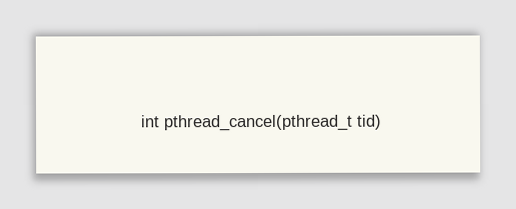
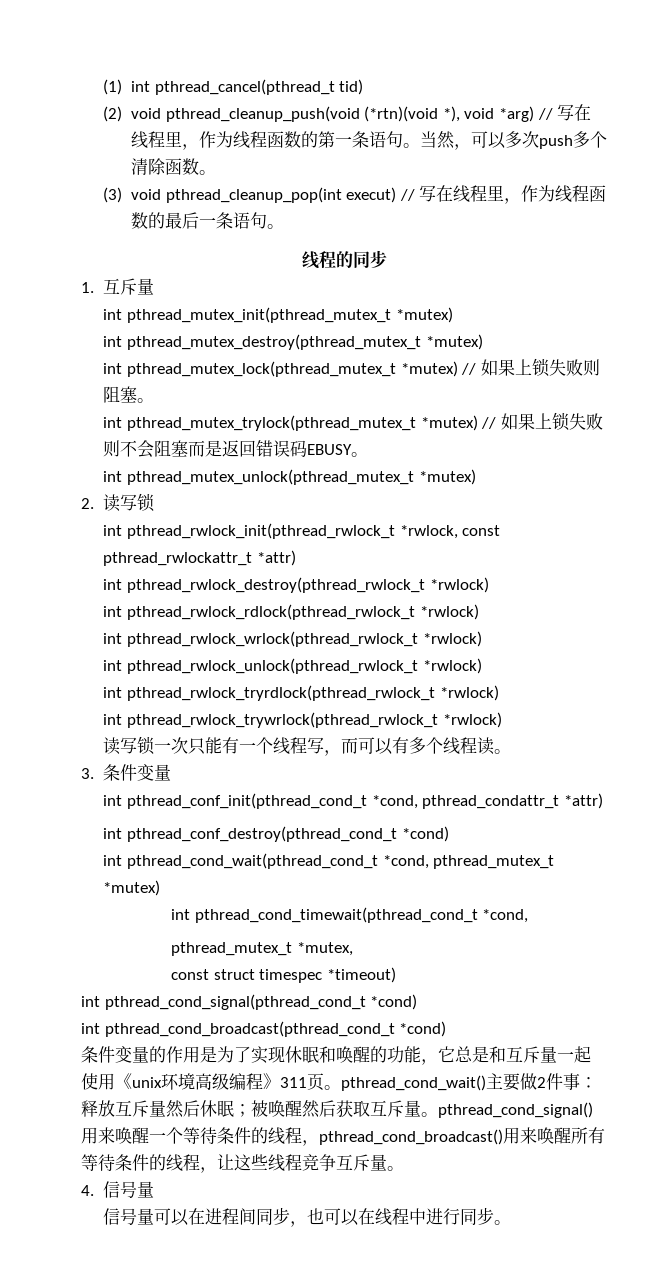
- int pthread_cancel(pthread_t tid)
+ (1) int pthread_cancel(pthread_t tid)
+ (2) void pthread_cleanup_push(void (*rtn)(void *), void *arg) // 写在线程里，作为线程函数的第一条语句。当然，可以多次push多个清除函数。
+ (3) void pthread_cleanup_pop(int execut) // 写在线程里，作为线程函数的最后一条语句。
+ 线程的同步
+ 1.互斥量
+ int pthread_mutex_init(pthread_mutex_t *mutex)
+ int pthread_mutex_destroy(pthread_mutex_t *mutex)
+ int pthread_mutex_lock(pthread_mutex_t *mutex) // 如果上锁失败则阻塞。
+ int pthread_mutex_trylock(pthread_mutex_t *mutex) // 如果上锁失败则不会阻塞而是返回错误码EBUSY。
+ int pthread_mutex_unlock(pthread_mutex_t *mutex)
+ 2.读写锁
+ int pthread_rwlock_init(pthread_rwlock_t *rwlock, const pthread_rwlockattr_t *attr)
+ int pthread_rwlock_destroy(pthread_rwlock_t *rwlock)
+ int pthread_rwlock_rdlock(pthread_rwlock_t *rwlock)
+ int pthread_rwlock_wrlock(pthread_rwlock_t *rwlock)
+ int pthread_rwlock_unlock(pthread_rwlock_t *rwlock)
+ int pthread_rwlock_tryrdlock(pthread_rwlock_t *rwlock)
+ int pthread_rwlock_trywrlock(pthread_rwlock_t *rwlock)
+ 读写锁一次只能有一个线程写，而可以有多个线程读。
+ 3.条件变量
+ int pthread_conf_init(pthread_cond_t *cond, pthread_condattr_t *attr)
+ int pthread_conf_destroy(pthread_cond_t *cond)
+ int pthread_cond_wait(pthread_cond_t *cond, pthread_mutex_t *mutex)
+ int pthread_cond_timewait(pthread_cond_t *cond,
+ pthread_mutex_t *mutex,
+ const struct timespec *timeout)
+ int pthread_cond_signal(pthread_cond_t *cond)
+ int pthread_cond_broadcast(pthread_cond_t *cond)
+ 条件变量的作用是为了实现休眠和唤醒的功能，它总是和互斥量一起使用《unix环境高级编程》311页。pthread_cond_wait()主要做2件事：释放互斥量然后休眠；被唤醒然后获取互斥量。pthread_cond_signal()用来唤醒一个等待条件的线程，pthread_cond_broadcast()用来唤醒所有等待条件的线程，让这些线程竞争互斥量。
+ 4.信号量
+ 信号量可以在进程间同步，也可以在线程中进行同步。

